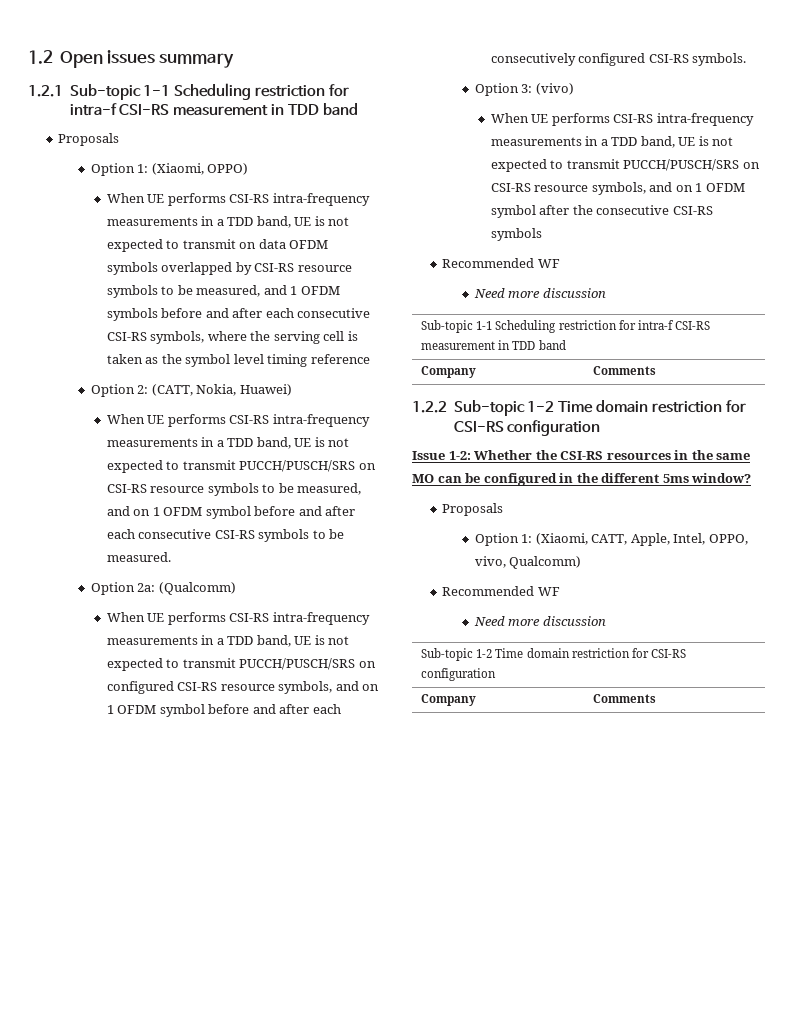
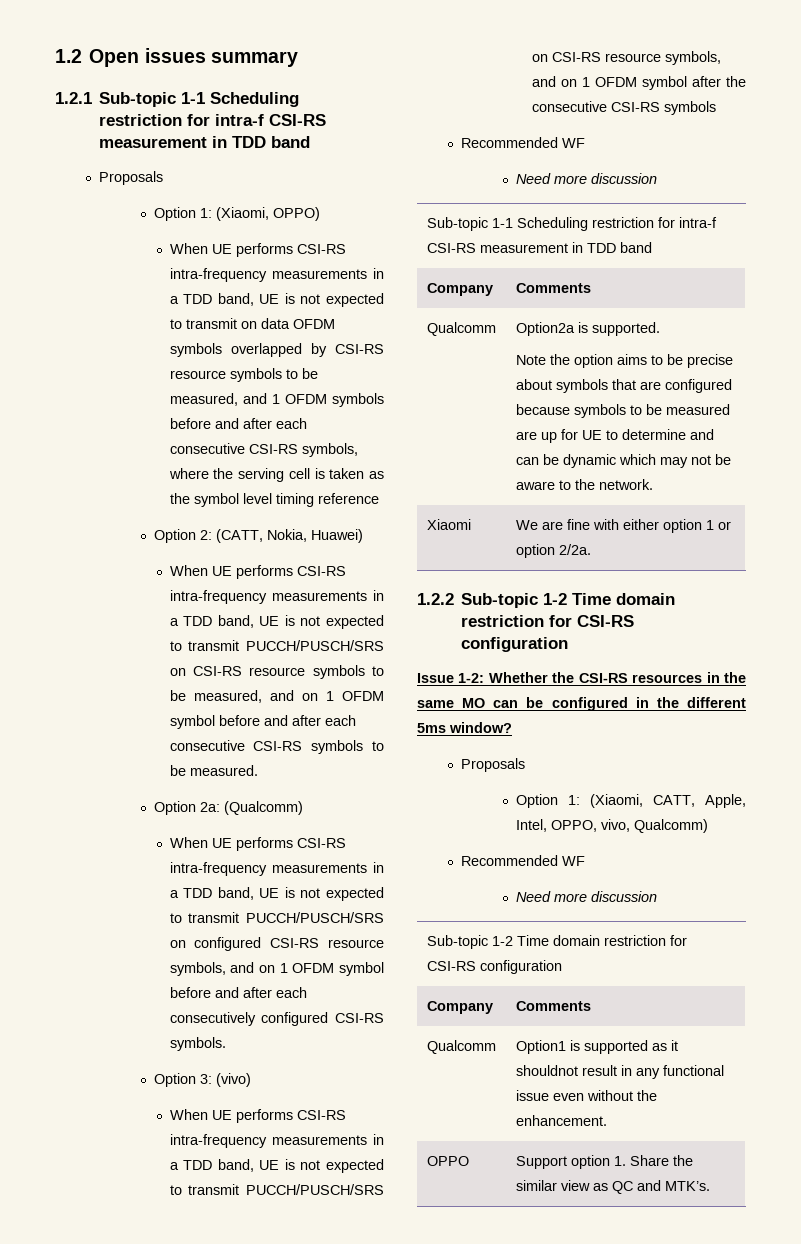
+ Qualcomm | Option2a is supported.
+ Note the option aims to be precise about symbols that are configured because symbols to be measured are up for UE to determine and can be dynamic which may not be aware to the network.
+ Xiaomi | We are fine with either option 1 or option 2/2a.
+ Qualcomm | Option1 is supported as it shouldnot result in any functional issue even without the enhancement.
+ OPPO | Support option 1. Share the similar view as QC and MTK’s.

